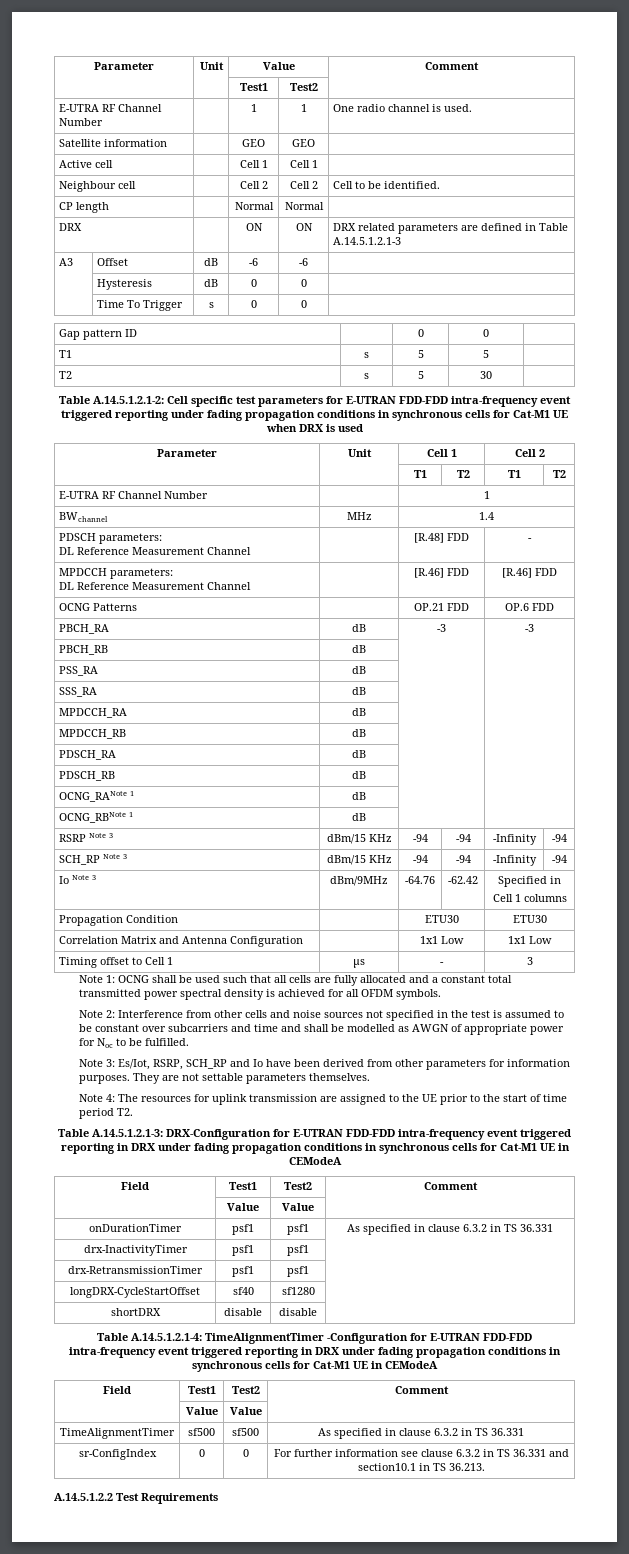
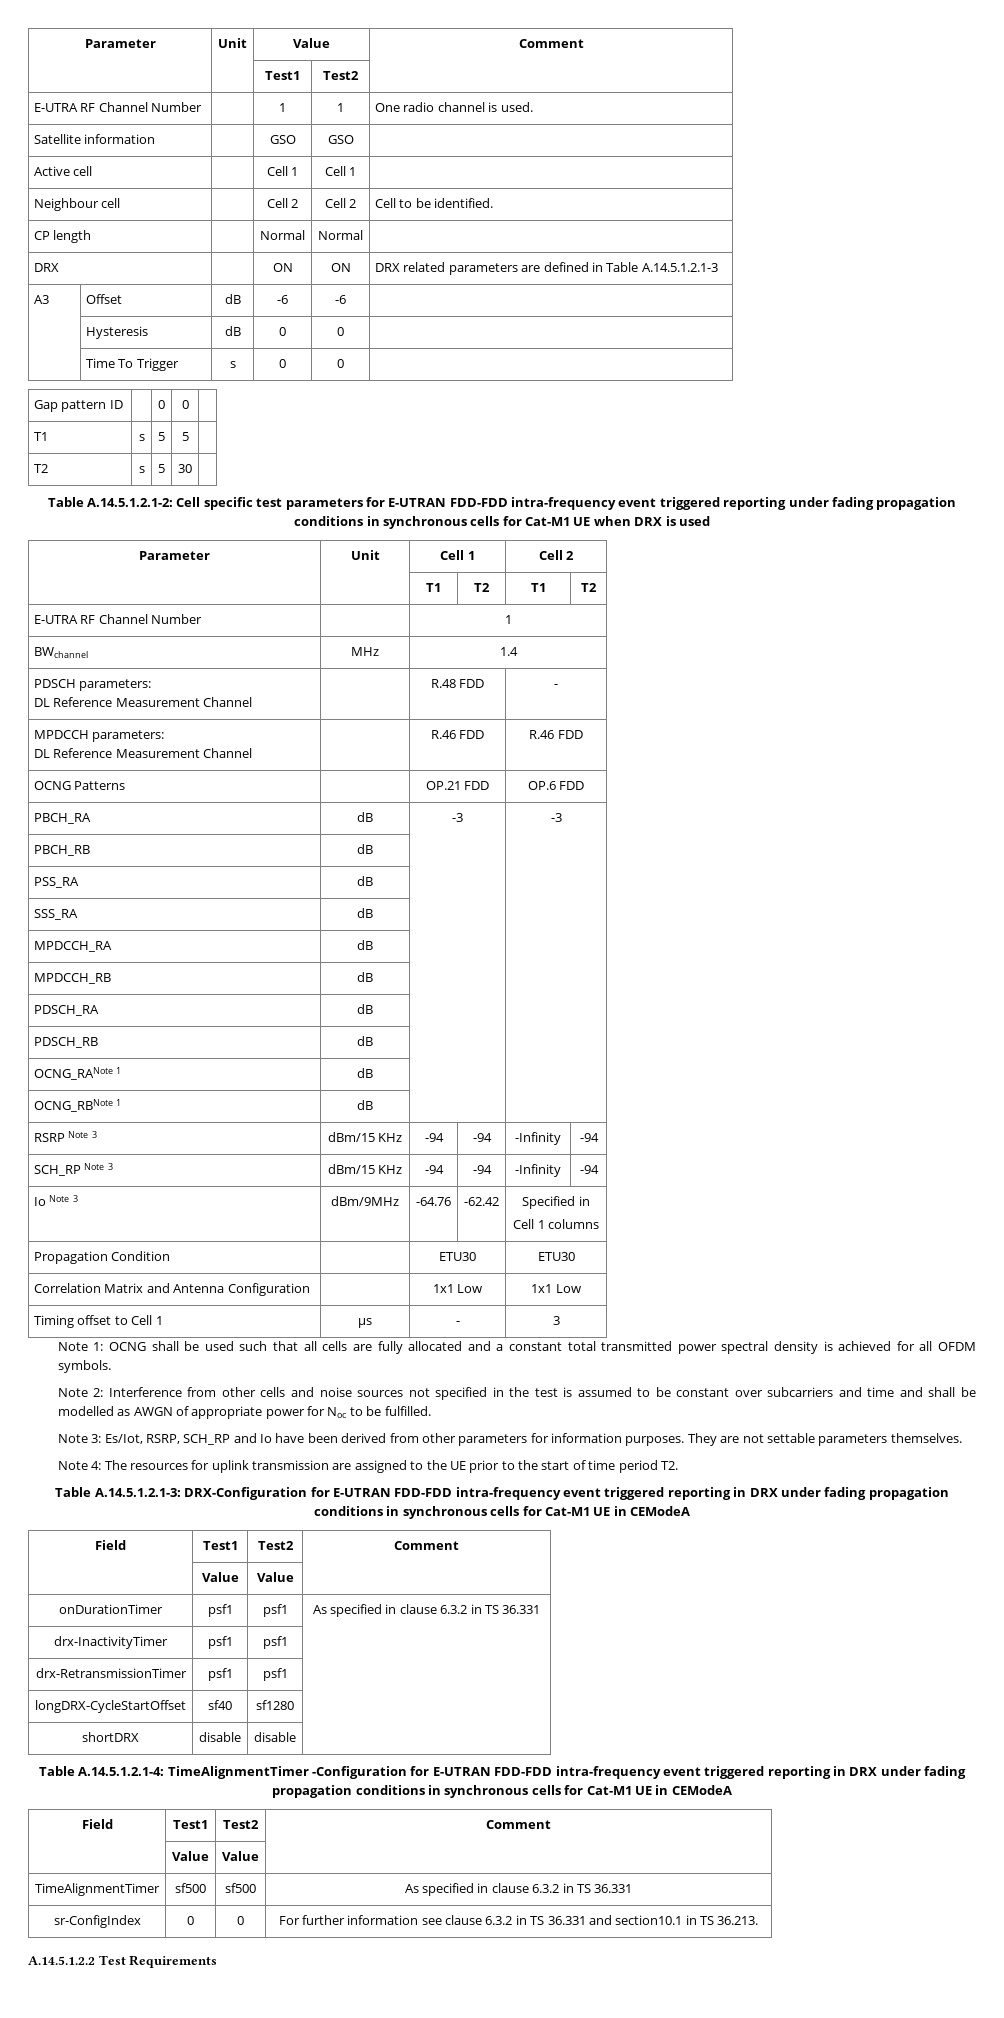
- Satellite information | | GEO | GEO |
+ Satellite information | | GSO | GSO |
  PDSCH parameters:
- DL Reference Measurement Channel | | [R.48] FDD | -
+ DL Reference Measurement Channel | | R.48 FDD | -
  MPDCCH parameters:
- DL Reference Measurement Channel | | [R.46] FDD | [R.46] FDD
+ DL Reference Measurement Channel | | R.46 FDD | R.46 FDD

